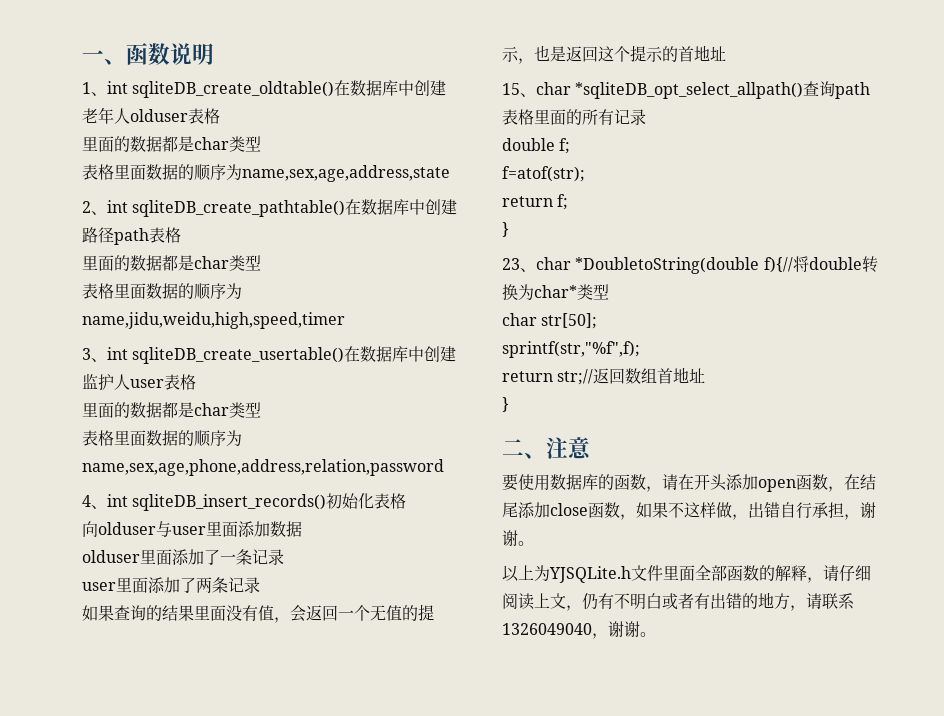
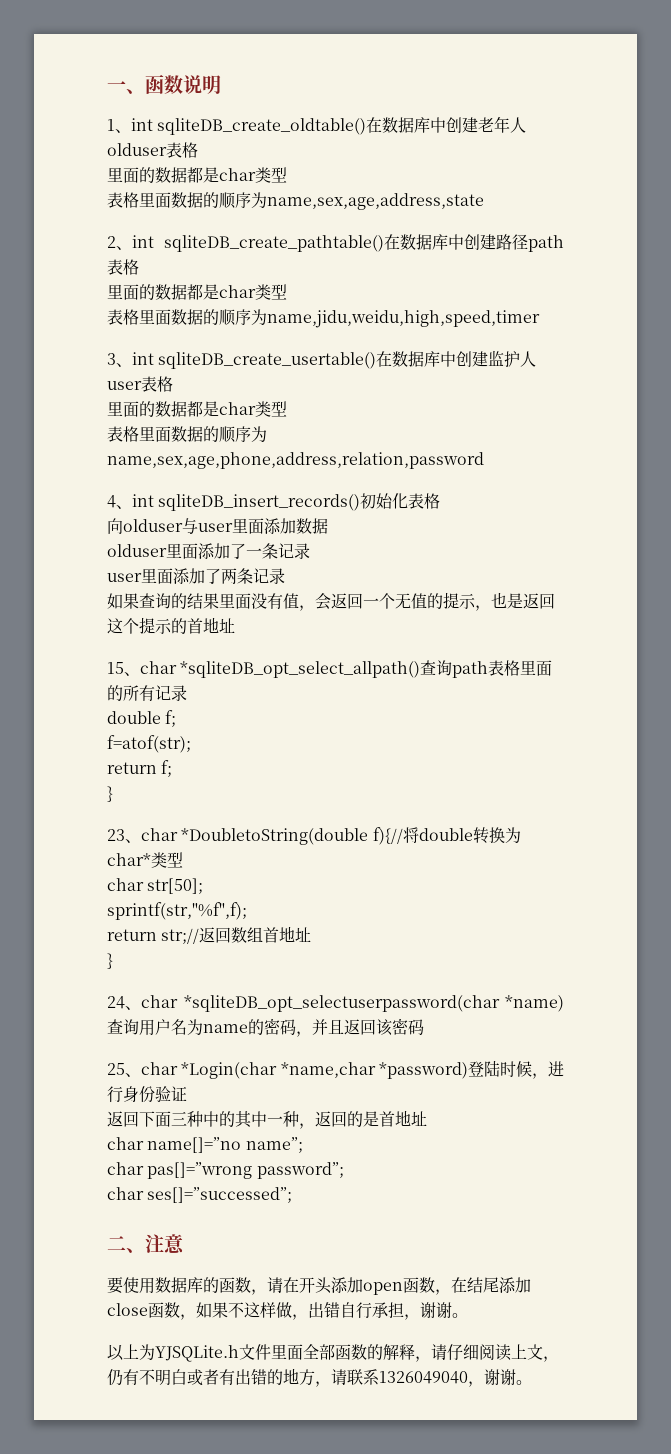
+ 24、char *sqliteDB_opt_selectuserpassword(char *name)查询用户名为name的密码，并且返回该密码
+ 25、char *Login(char *name,char *password)登陆时候，进行身份验证
+ 返回下面三种中的其中一种，返回的是首地址
+ char name[]=”no name”;
+ char pas[]=”wrong password”;
+ char ses[]=”successed”;

